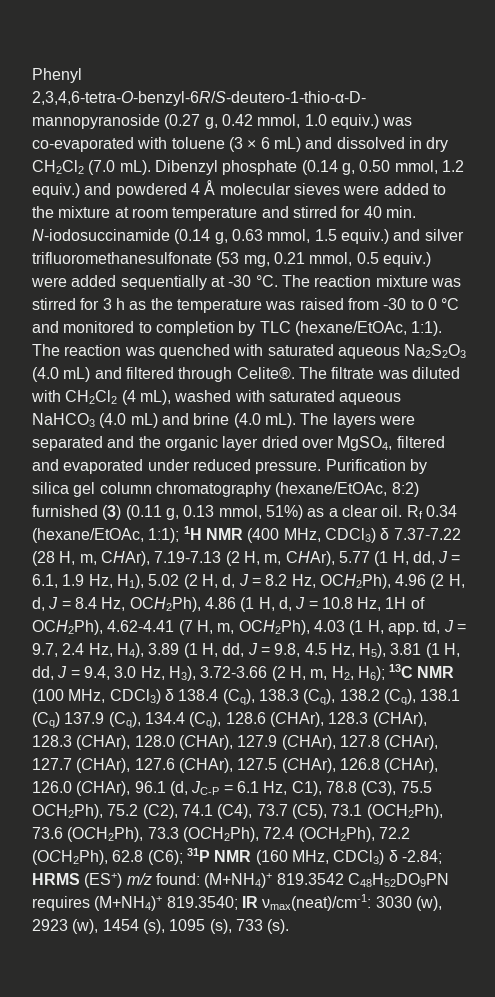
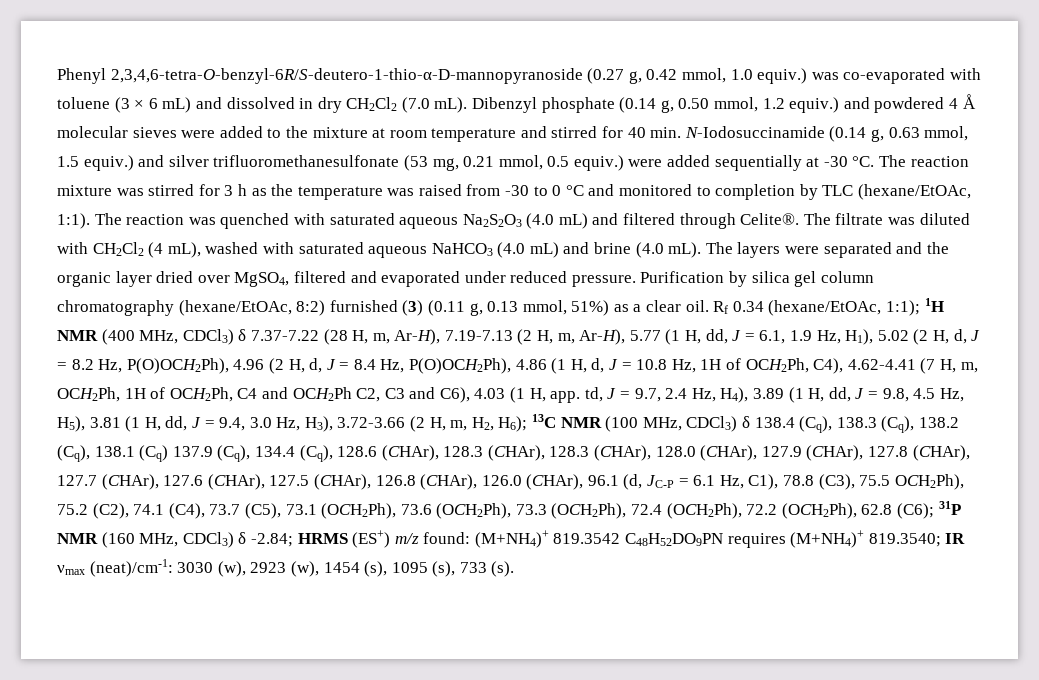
- Dibenzyl phosphate (0.14 g, 0.50 mmol, 1.2 equiv.) and powdered 4 Å molecular sieves were added to the mixture at room temperature and stirred for 40 min. N-iodosuccinamide (0.14 g, 0.63 mmol, 1.5 equiv.) and silver trifluoromethanesulfonate (53 mg, 0.21 mmol, 0.5 equiv.) were added sequentially at -30 °C.
+ Dibenzyl phosphate (0.14 g, 0.50 mmol, 1.2 equiv.) and powdered 4 Å molecular sieves were added to the mixture at room temperature and stirred for 40 min. N-Iodosuccinamide (0.14 g, 0.63 mmol, 1.5 equiv.) and silver trifluoromethanesulfonate (53 mg, 0.21 mmol, 0.5 equiv.) were added sequentially at -30 °C.
- 1H NMR (400 MHz, CDCl3) δ 7.37-7.22 (28 H, m, CHAr), 7.19-7.13 (2 H, m, CHAr), 5.77 (1 H, dd, J = 6.1, 1.9 Hz, H1), 5.02 (2 H, d, J = 8.2 Hz, OCH2Ph), 4.96 (2 H, d, J = 8.4 Hz, OCH2Ph), 4.86 (1 H, d, J = 10.8 Hz, 1H of OCH2Ph), 4.62-4.41 (7 H, m, OCH2Ph), 4.03 (1 H, app. td, J = 9.7, 2.4 Hz, H4), 3.89 (1 H, dd, J = 9.8, 4.5 Hz, H5), 3.81 (1 H, dd, J = 9.4, 3.0 Hz, H3), 3.72-3.66 (2 H, m, H2, H6);
+ 1H NMR (400 MHz, CDCl3) δ 7.37-7.22 (28 H, m, Ar-H), 7.19-7.13 (2 H, m, Ar-H), 5.77 (1 H, dd, J = 6.1, 1.9 Hz, H1), 5.02 (2 H, d, J = 8.2 Hz, P(O)OCH2Ph), 4.96 (2 H, d, J = 8.4 Hz, P(O)OCH2Ph), 4.86 (1 H, d, J = 10.8 Hz, 1H of OCH2Ph, C4), 4.62-4.41 (7 H, m, OCH2Ph, 1H of OCH2Ph, C4 and OCH2Ph C2, C3 and C6), 4.03 (1 H, app. td, J = 9.7, 2.4 Hz, H4), 3.89 (1 H, dd, J = 9.8, 4.5 Hz, H5), 3.81 (1 H, dd, J = 9.4, 3.0 Hz, H3), 3.72-3.66 (2 H, m, H2, H6);
- IR νmax(neat)/cm-1:
+ IR νmax (neat)/cm-1:

